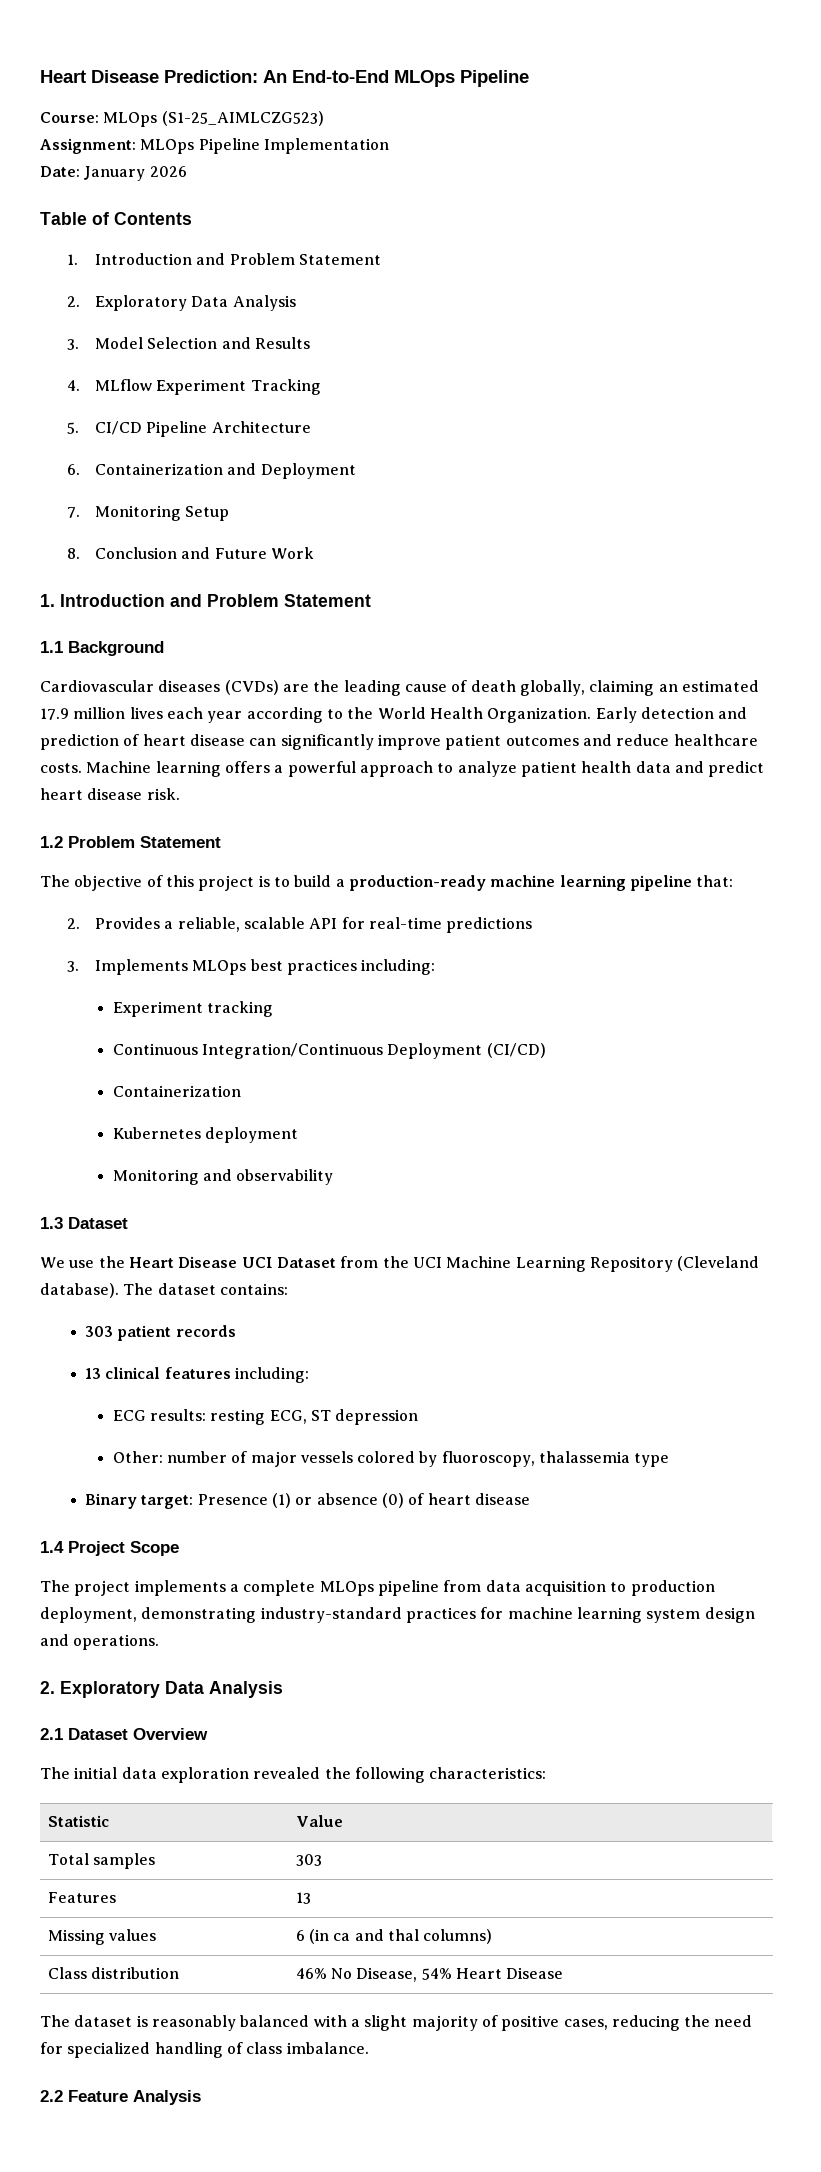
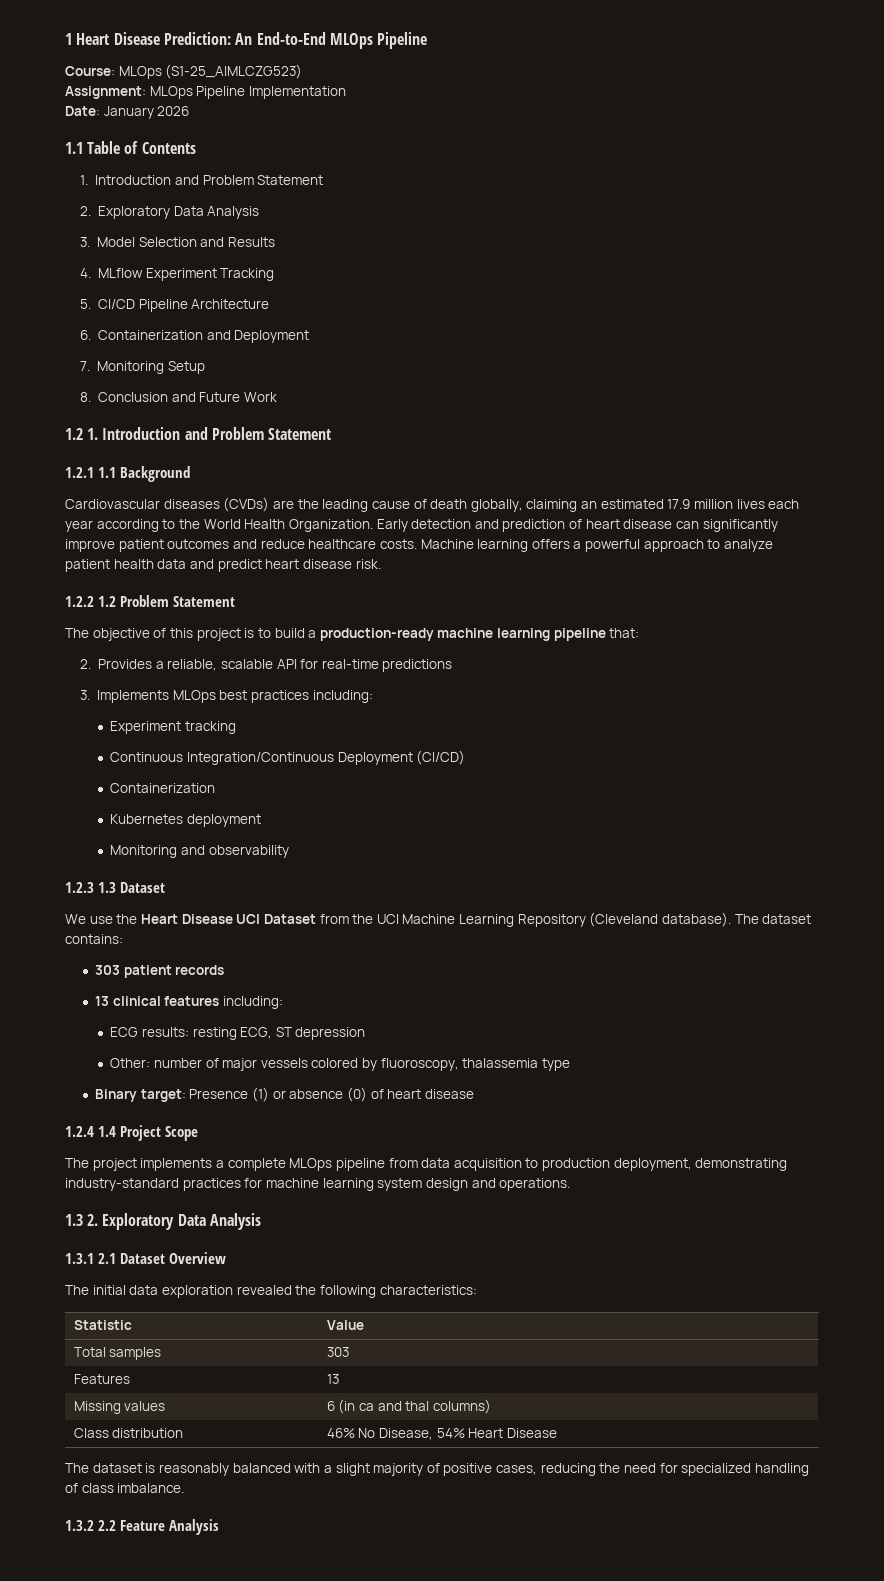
- Heart Disease Prediction: An End-to-End MLOps Pipeline
+ 1 Heart Disease Prediction: An End-to-End MLOps Pipeline
- Table of Contents
+ 1.1 Table of Contents
  8. Conclusion and Future Work
- 1. Introduction and Problem Statement
- 1.1 Background
+ 1.2 1. Introduction and Problem Statement
+ 1.2.1 1.1 Background
- 1.2 Problem Statement
+ 1.2.2 1.2 Problem Statement
- 1.3 Dataset
+ 1.2.3 1.3 Dataset
- 1.4 Project Scope
+ 1.2.4 1.4 Project Scope
  The project implements a complete MLOps pipeline from data acquisition to production deployment, demonstrating industry-standard practices for machine learning system design and operations.
- 2. Exploratory Data Analysis
- 2.1 Dataset Overview
+ 1.3 2. Exploratory Data Analysis
+ 1.3.1 2.1 Dataset Overview
- 2.2 Feature Analysis
+ 1.3.2 2.2 Feature Analysis

